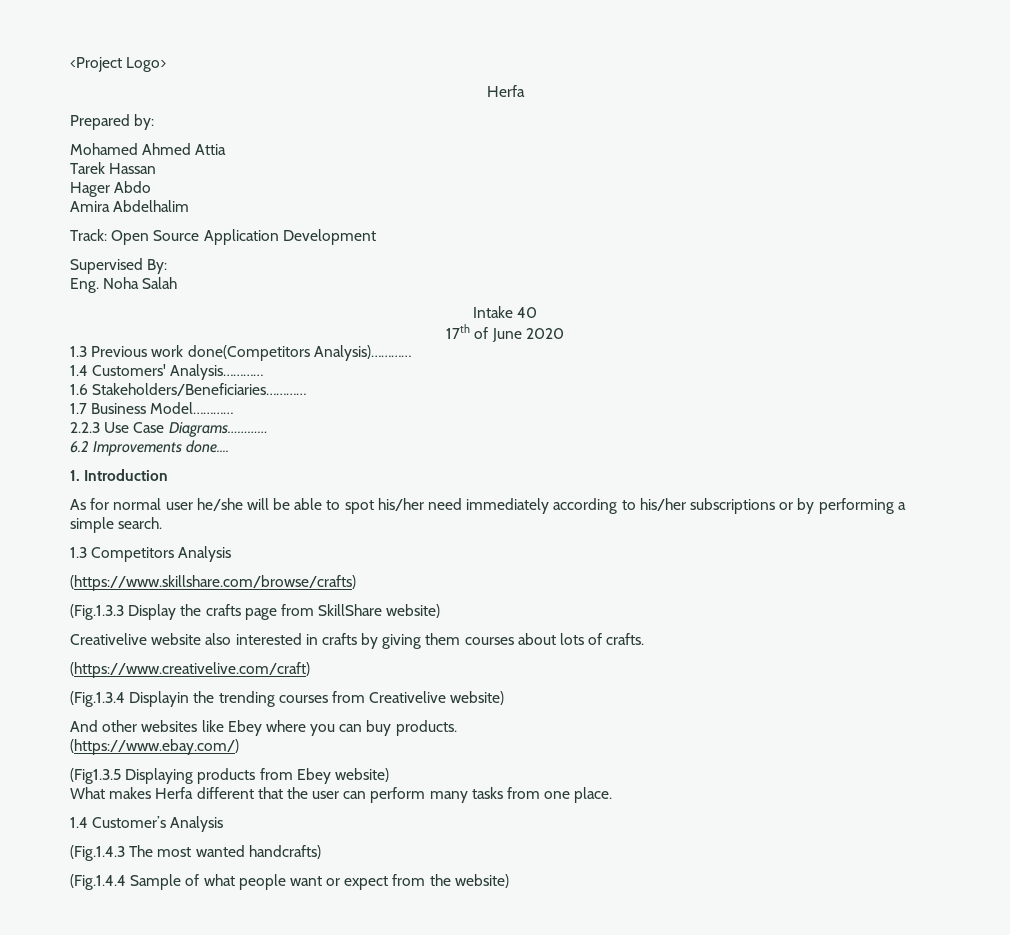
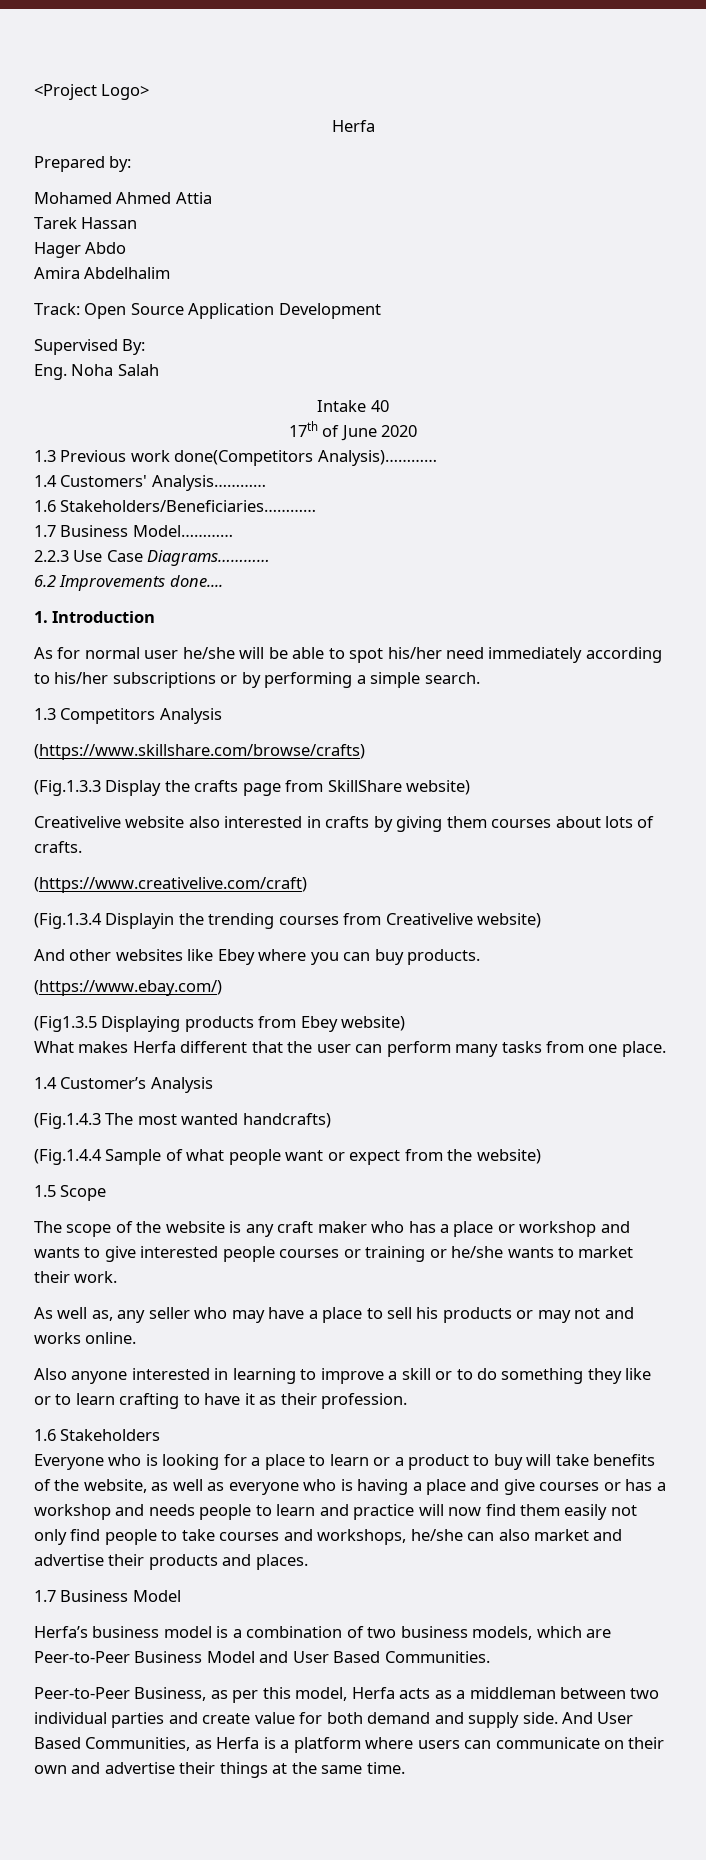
+ 1.5 Scope
+ The scope of the website is any craft maker who has a place or workshop and wants to give interested people courses or training or he/she wants to market their work.
+ As well as, any seller who may have a place to sell his products or may not and works online.
+ Also anyone interested in learning to improve a skill or to do something they like or to learn crafting to have it as their profession.
+ 1.6 Stakeholders
+ Everyone who is looking for a place to learn or a product to buy will take benefits of the website, as well as everyone who is having a place and give courses or has a workshop and needs people to learn and practice will now find them easily not only find people to take courses and workshops, he/she can also market and advertise their products and places.
+ 1.7 Business Model
+ Herfa’s business model is a combination of two business models, which are Peer-to-Peer Business Model and User Based Communities.
+ Peer-to-Peer Business, as per this model, Herfa acts as a middleman between two individual parties and create value for both demand and supply side. And User Based Communities, as Herfa is a platform where users can communicate on their own and advertise their things at the same time.

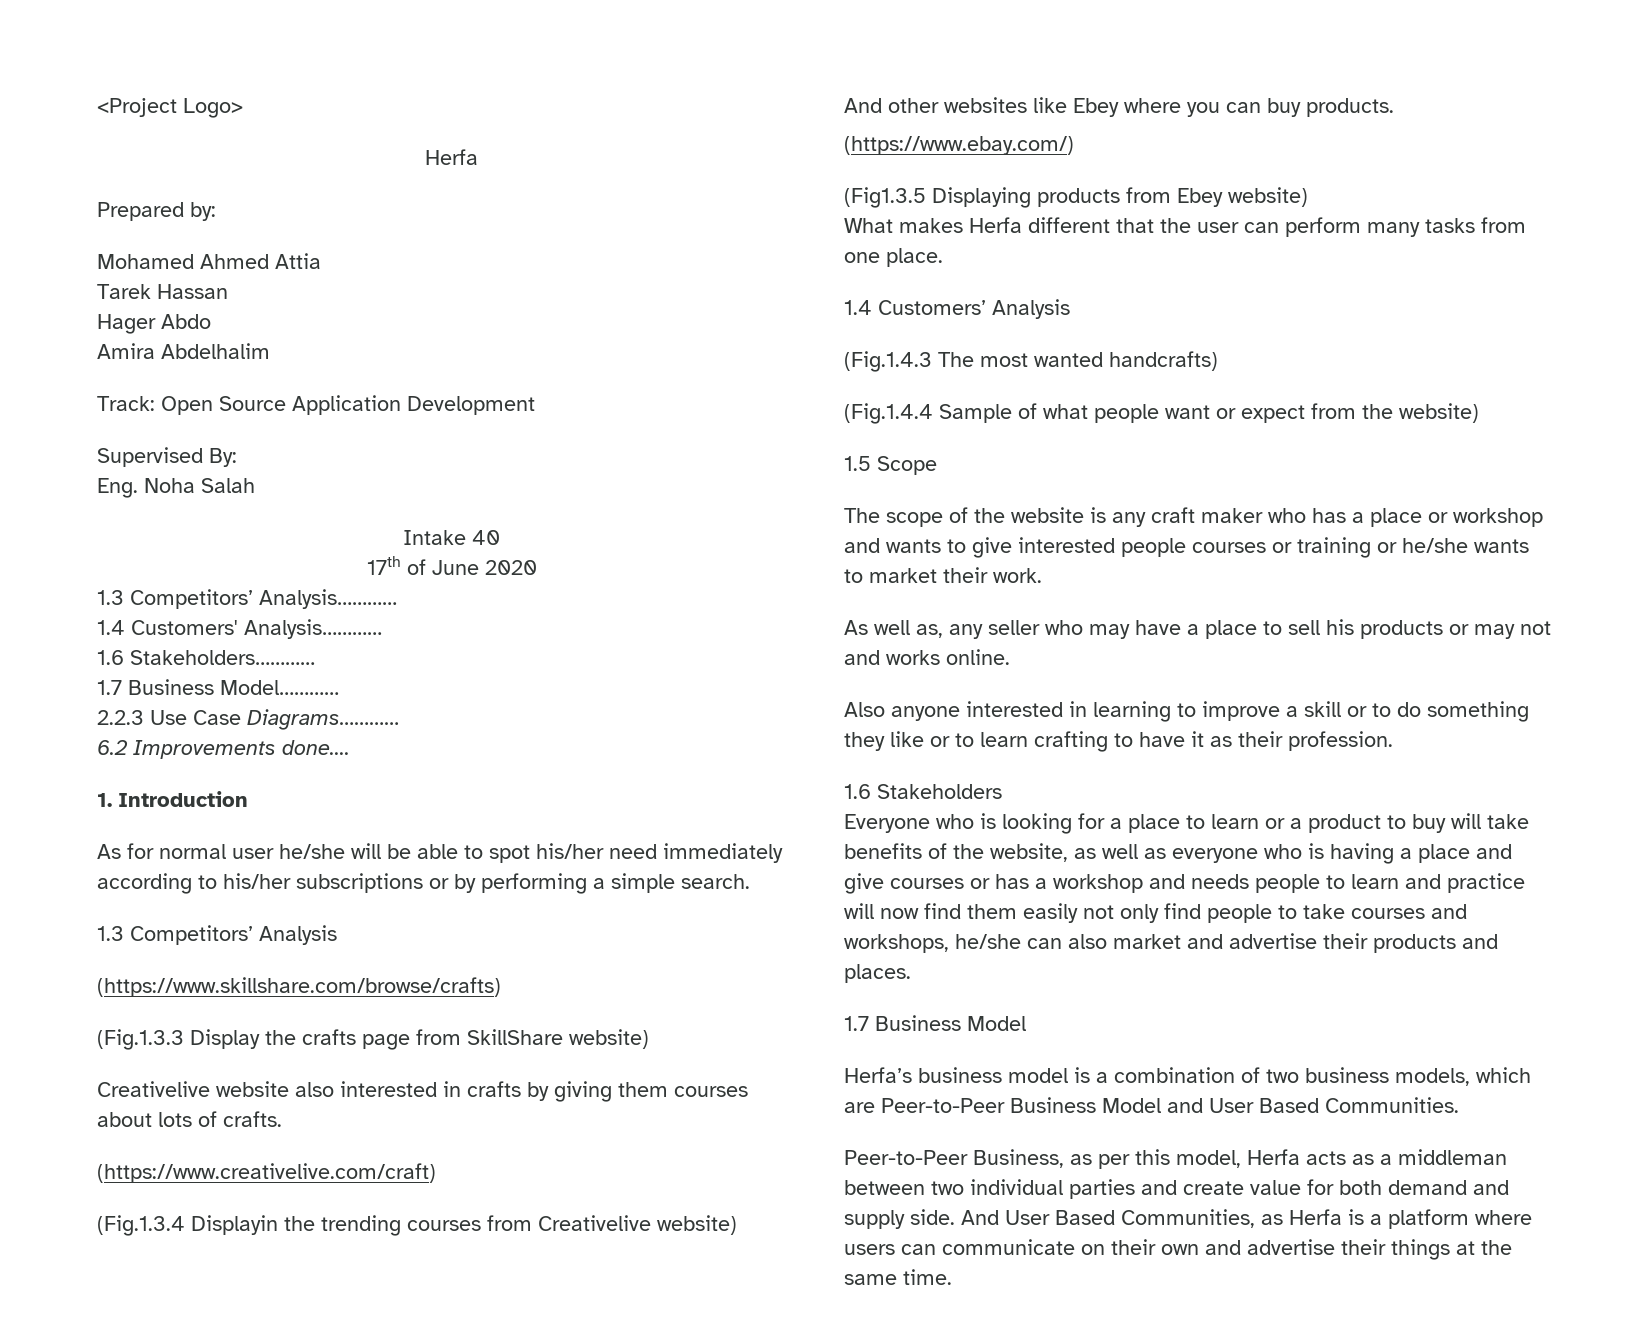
- 1.3 Previous work done(Competitors Analysis)…………
+ 1.3 Competitors’ Analysis…………
- 1.6 Stakeholders/Beneficiaries…………
+ 1.6 Stakeholders…………
- 1.3 Competitors Analysis
+ 1.3 Competitors’ Analysis
- 1.4 Customer’s Analysis
+ 1.4 Customers’ Analysis

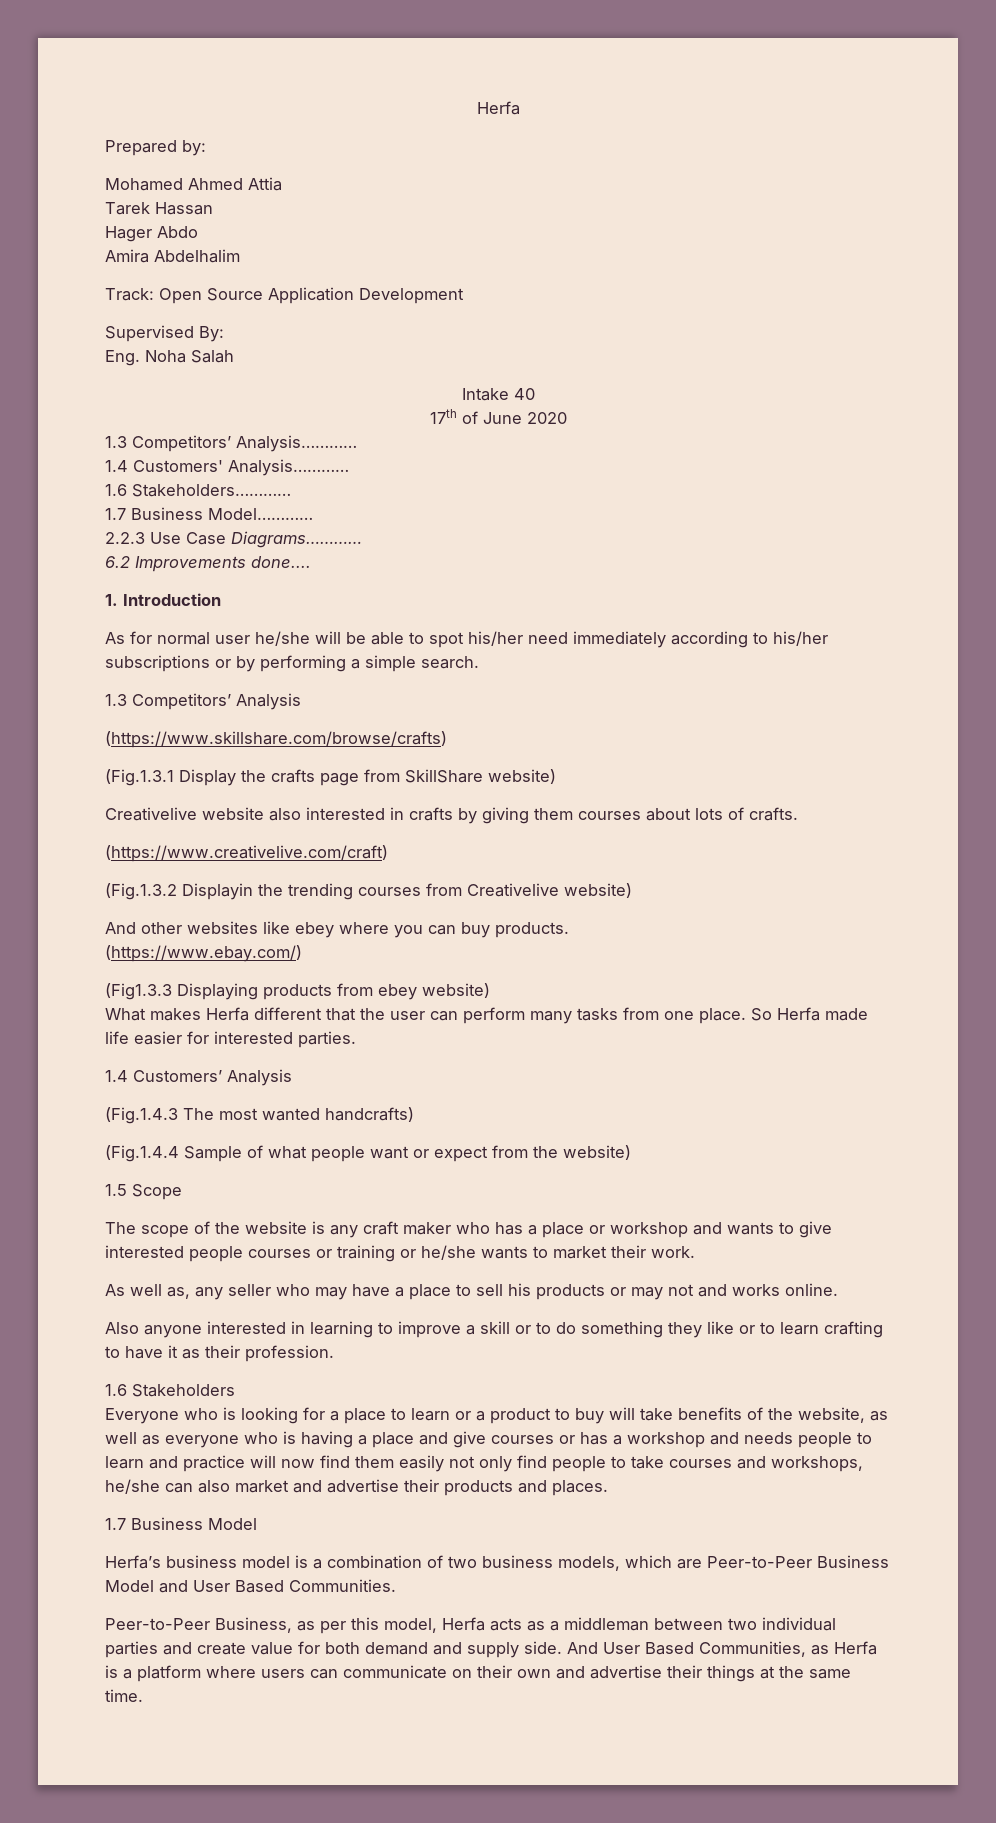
- <Project Logo>
- (Fig.1.3.3 Display the crafts page from SkillShare website)
+ (Fig.1.3.1 Display the crafts page from SkillShare website)
- (Fig.1.3.4 Displayin the trending courses from Creativelive website)
+ (Fig.1.3.2 Displayin the trending courses from Creativelive website)
- And other websites like Ebey where you can buy products.
+ And other websites like ebey where you can buy products.
- (Fig1.3.5 Displaying products from Ebey website)
+ (Fig1.3.3 Displaying products from ebey website)
+ So Herfa made life easier for interested parties.

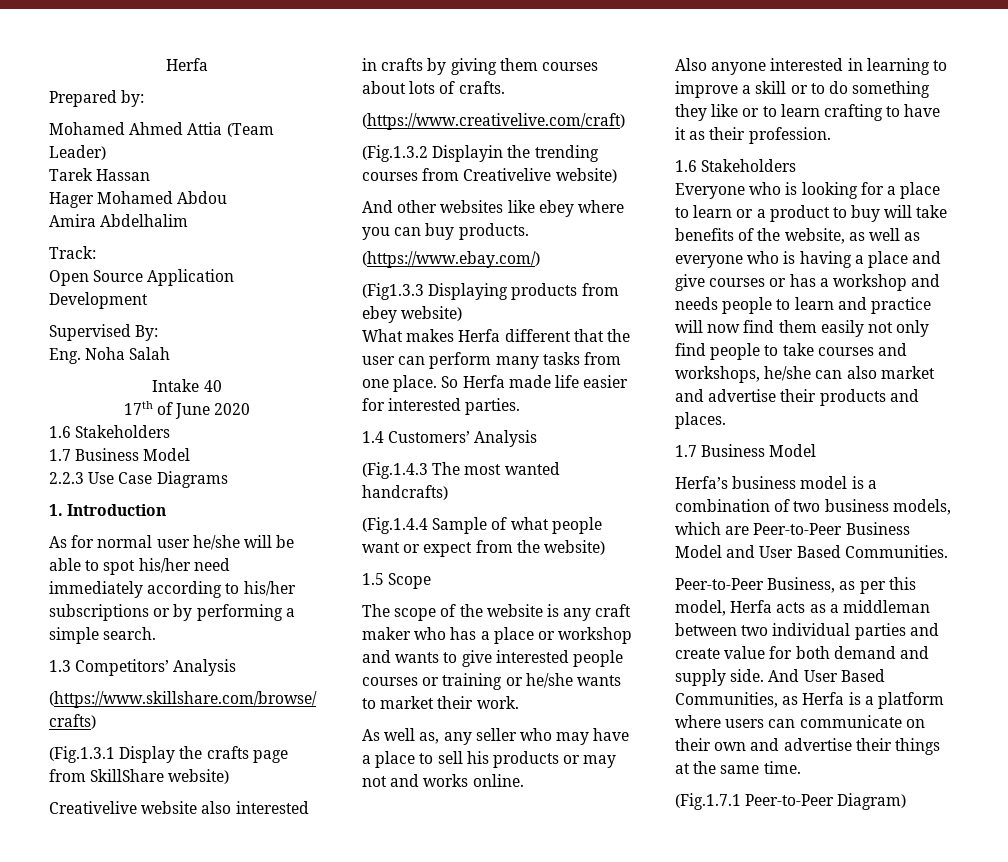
- Mohamed Ahmed Attia
+ Mohamed Ahmed Attia (Team Leader)
- Hager Abdo
+ Hager Mohamed Abdou
- Track: Open Source Application Development
+ Track:
+ Open Source Application Development
  17th of June 2020
- 1.3 Competitors’ Analysis…………
- 1.4 Customers' Analysis…………
- 1.6 Stakeholders…………
- 1.7 Business Model…………
+ 1.6 Stakeholders
+ 1.7 Business Model
- 2.2.3 Use Case Diagrams…………
- 6.2 Improvements done....
+ 2.2.3 Use Case Diagrams
+ (Fig.1.7.1 Peer-to-Peer Diagram)

